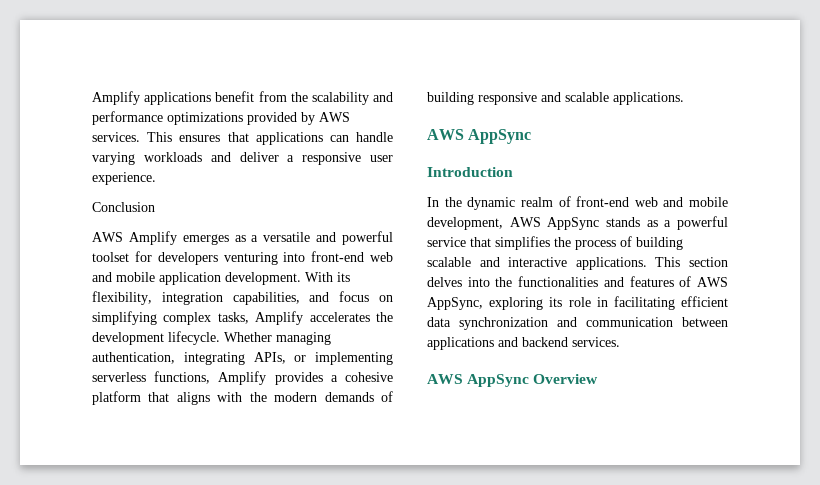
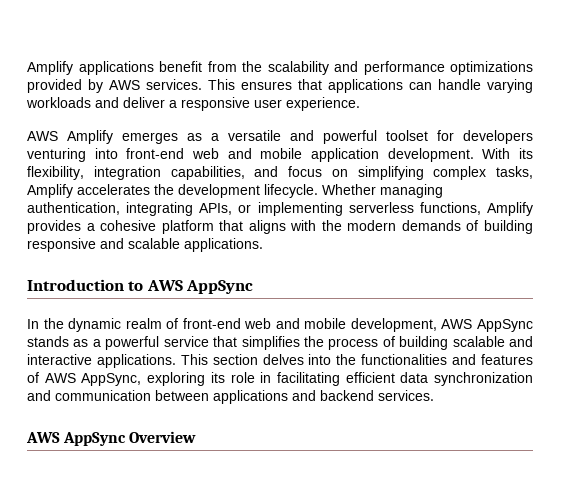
- Conclusion
  Whether managing authentication, integrating APIs, or implementing serverless functions, Amplify provides a cohesive platform that aligns with the modern demands of building responsive and scalable applications.
- AWS AppSync
- Introduction
+ Introduction to AWS AppSync

